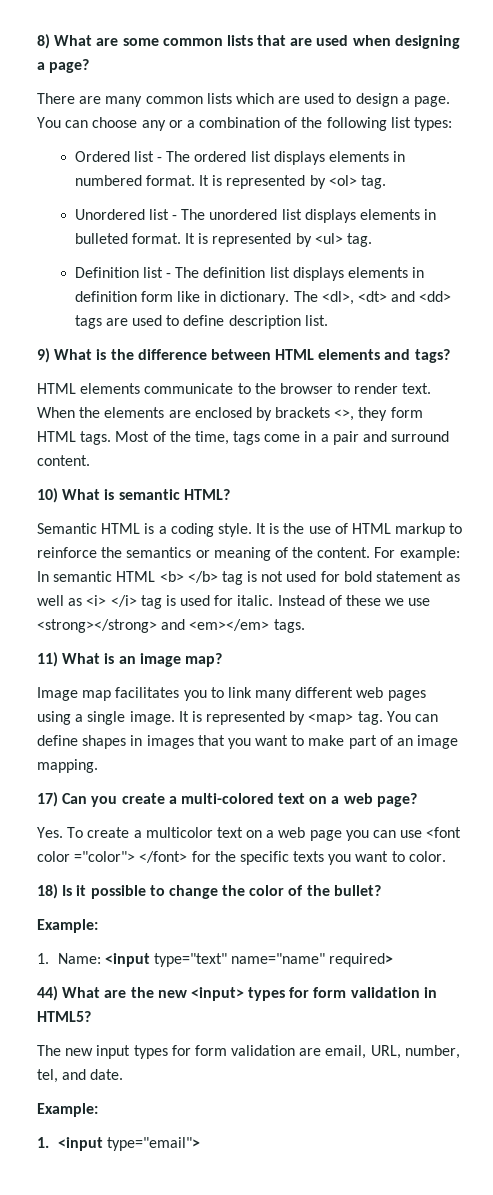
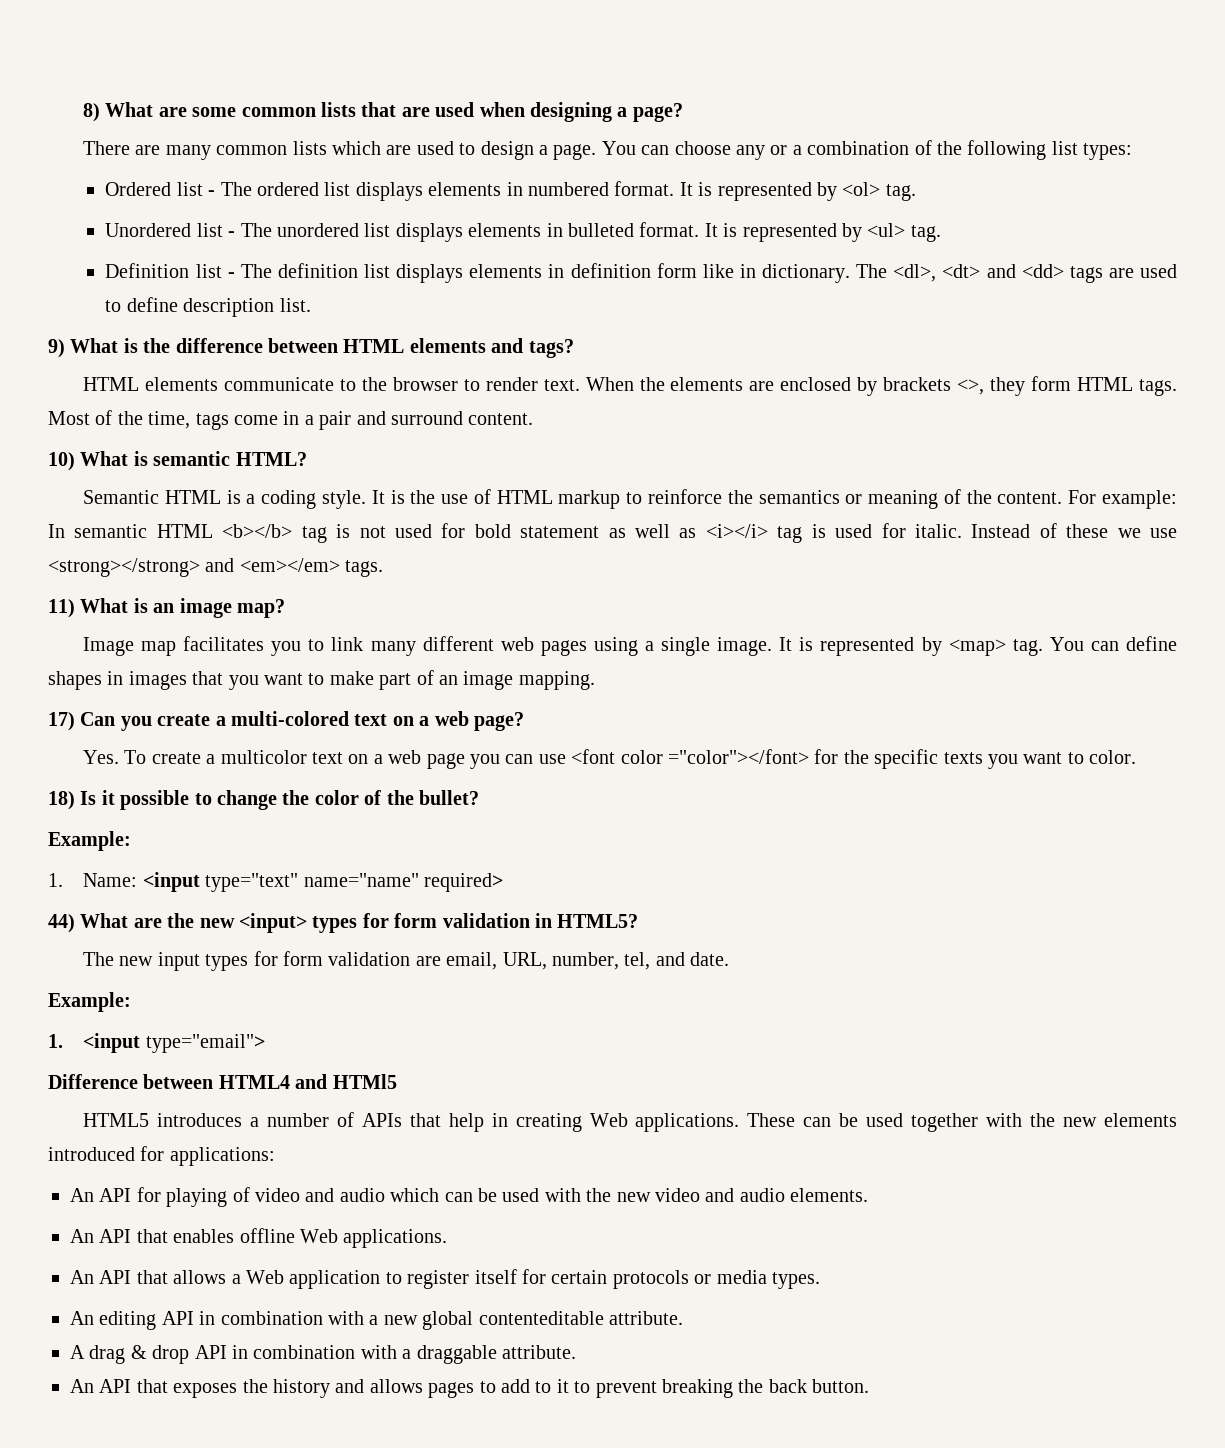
- For example: In semantic HTML <b> </b> tag is not used for bold statement as well as <i> </i> tag is used for italic.
+ For example: In semantic HTML <b></b> tag is not used for bold statement as well as <i></i> tag is used for italic.
- Yes. To create a multicolor text on a web page you can use <font color ="color"> </font> for the specific texts you want to color.
+ Yes. To create a multicolor text on a web page you can use <font color ="color"></font> for the specific texts you want to color.
+ Difference between HTML4 and HTMl5
+ HTML5 introduces a number of APIs that help in creating Web applications. These can be used together with the new elements introduced for applications:
+ An API for playing of video and audio which can be used with the new video and audio elements.
+ An API that enables offline Web applications.
+ An API that allows a Web application to register itself for certain protocols or media types.
+ An editing API in combination with a new global contenteditable attribute.
+ A drag & drop API in combination with a draggable attribute.
+ An API that exposes the history and allows pages to add to it to prevent breaking the back button.

